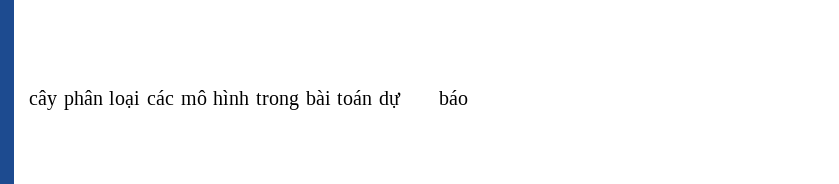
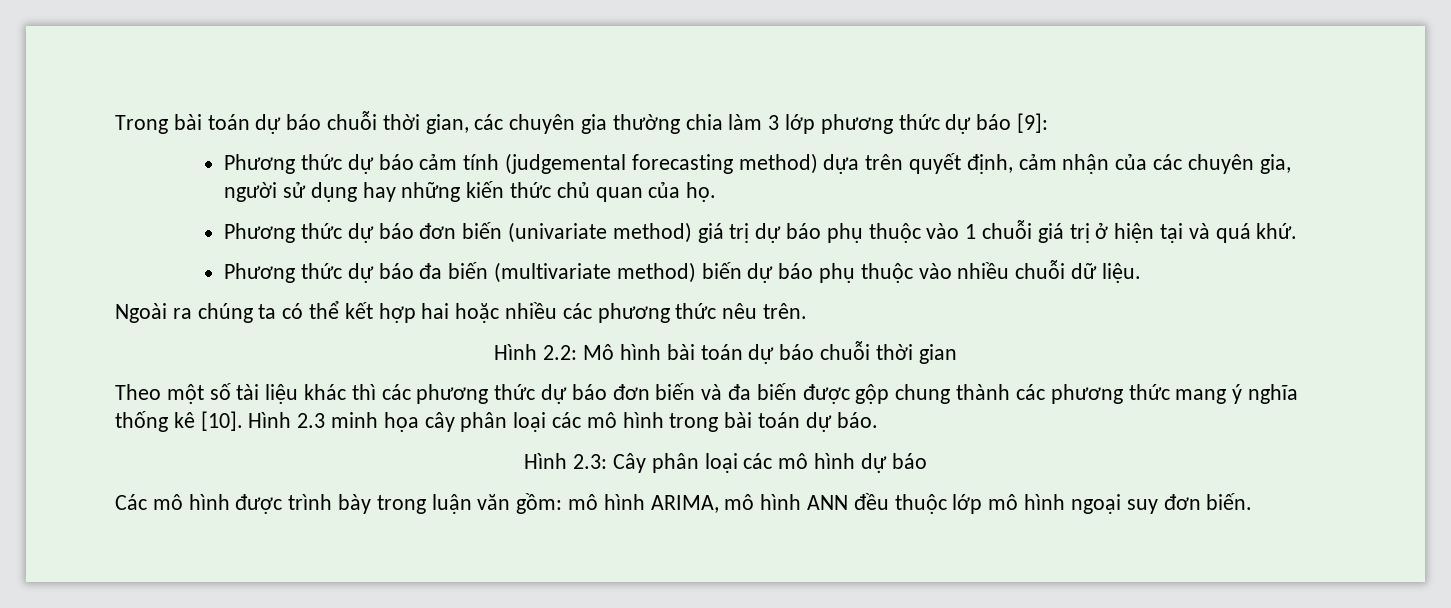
- cây phân loại các mô hình trong bài toán dự báo
+ Trong bài toán dự báo chuỗi thời gian, các chuyên gia thường chia làm 3 lớp phương thức dự báo [9]:
+ Phương thức dự báo cảm tính (judgemental forecasting method) dựa trên quyết định, cảm nhận của các chuyên gia, người sử dụng hay những kiến thức chủ quan của họ.
+ Phương thức dự báo đơn biến (univariate method) giá trị dự báo phụ thuộc vào 1 chuỗi giá trị ở hiện tại và quá khứ.
+ Phương thức dự báo đa biến (multivariate method) biến dự báo phụ thuộc vào nhiều chuỗi dữ liệu.
+ Ngoài ra chúng ta có thể kết hợp hai hoặc nhiều các phương thức nêu trên.
+ Hình 2.2: Mô hình bài toán dự báo chuỗi thời gian
+ Theo một số tài liệu khác thì các phương thức dự báo đơn biến và đa biến được gộp chung thành các phương thức mang ý nghĩa thống kê [10]. Hình 2.3 minh họa cây phân loại các mô hình trong bài toán dự báo.
+ Hình 2.3: Cây phân loại các mô hình dự báo
+ Các mô hình được trình bày trong luận văn gồm: mô hình ARIMA, mô hình ANN đều thuộc lớp mô hình ngoại suy đơn biến.

